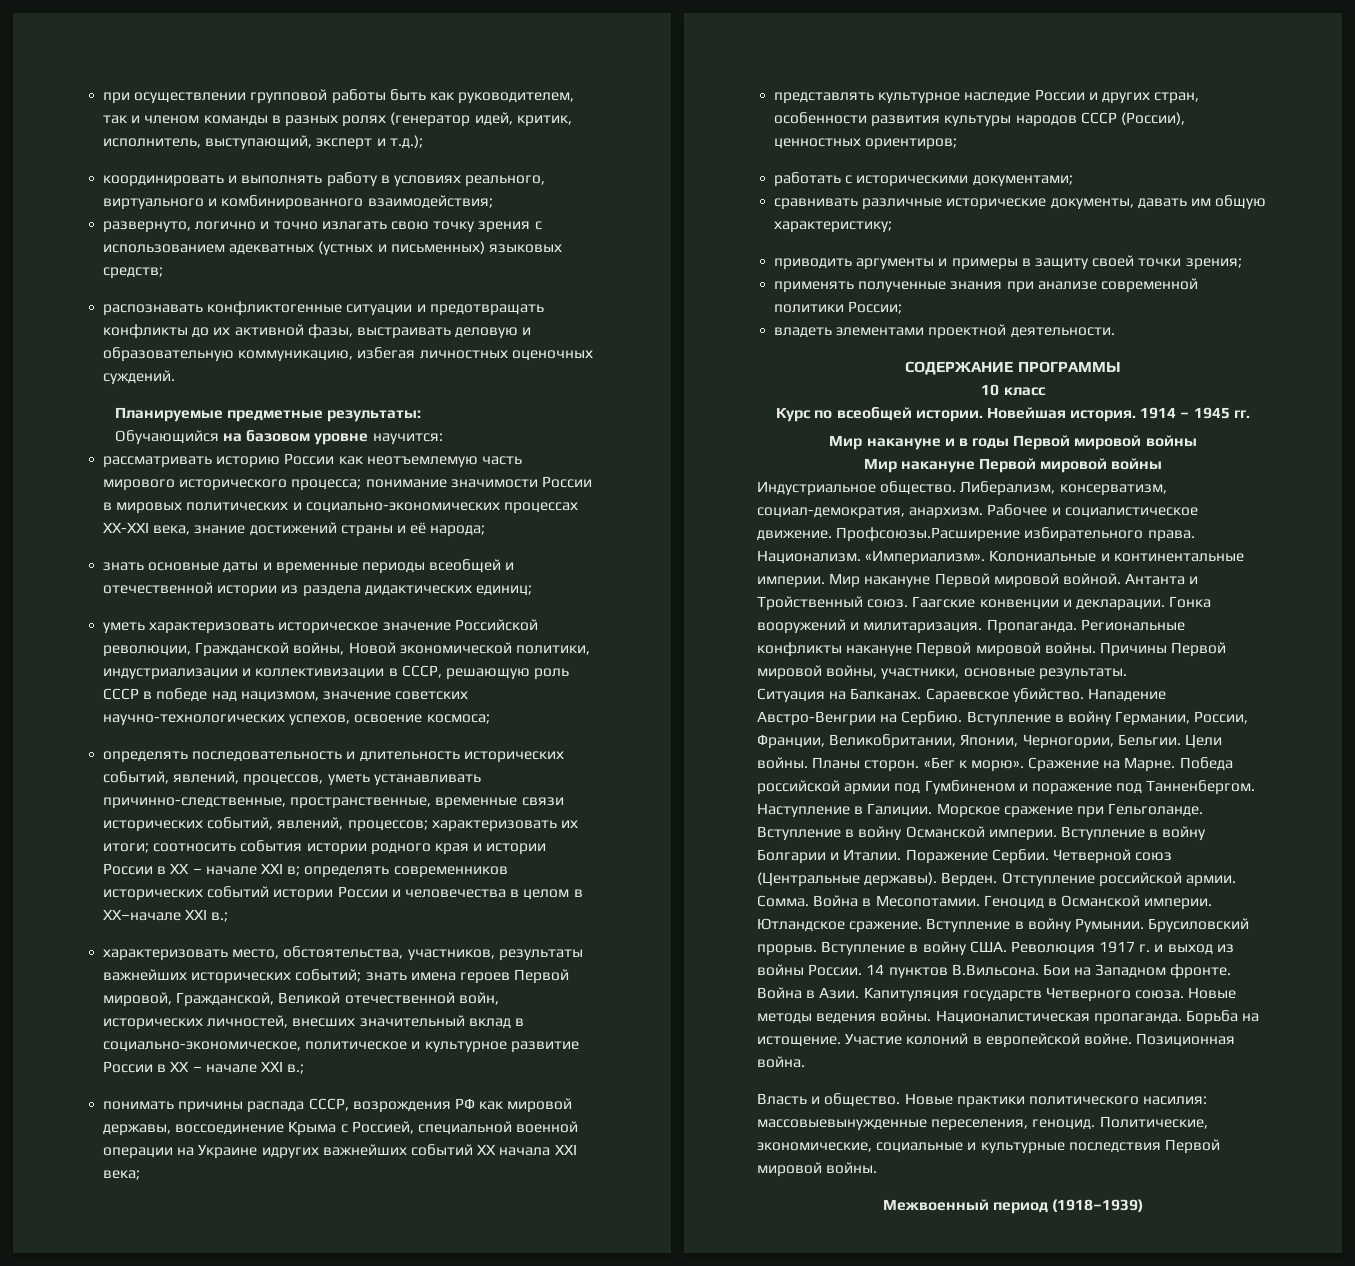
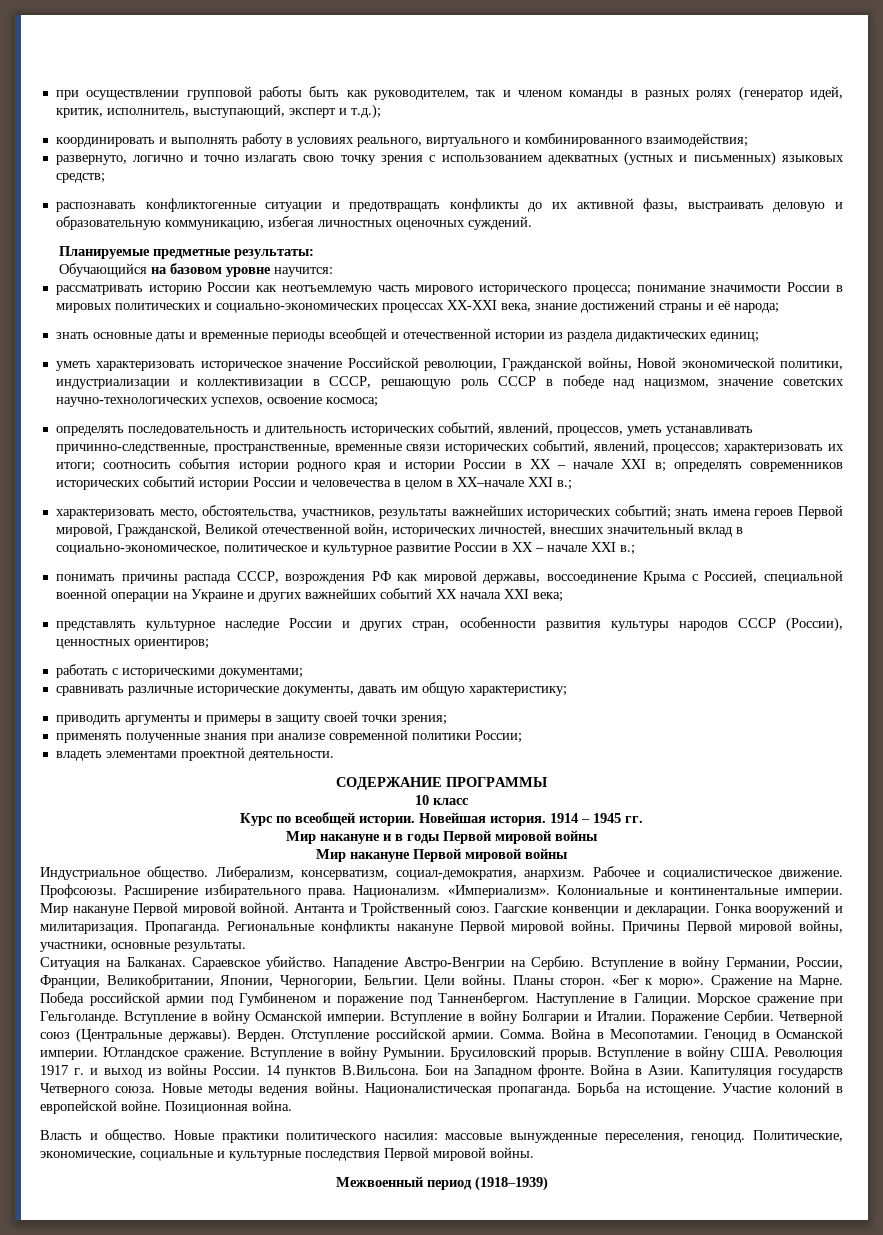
- понимать причины распада СССР, возрождения РФ как мировой державы, воссоединение Крыма с Россией, специальной военной операции на Украине идругих важнейших событий XX начала XXI века;
+ понимать причины распада СССР, возрождения РФ как мировой державы, воссоединение Крыма с Россией, специальной военной операции на Украине и других важнейших событий XX начала XXI века;
- Профсоюзы.Расширение избирательного права.
+ Профсоюзы. Расширение избирательного права.
- Новые практики политического насилия: массовыевынужденные переселения, геноцид.
+ Новые практики политического насилия: массовые вынужденные переселения, геноцид.

